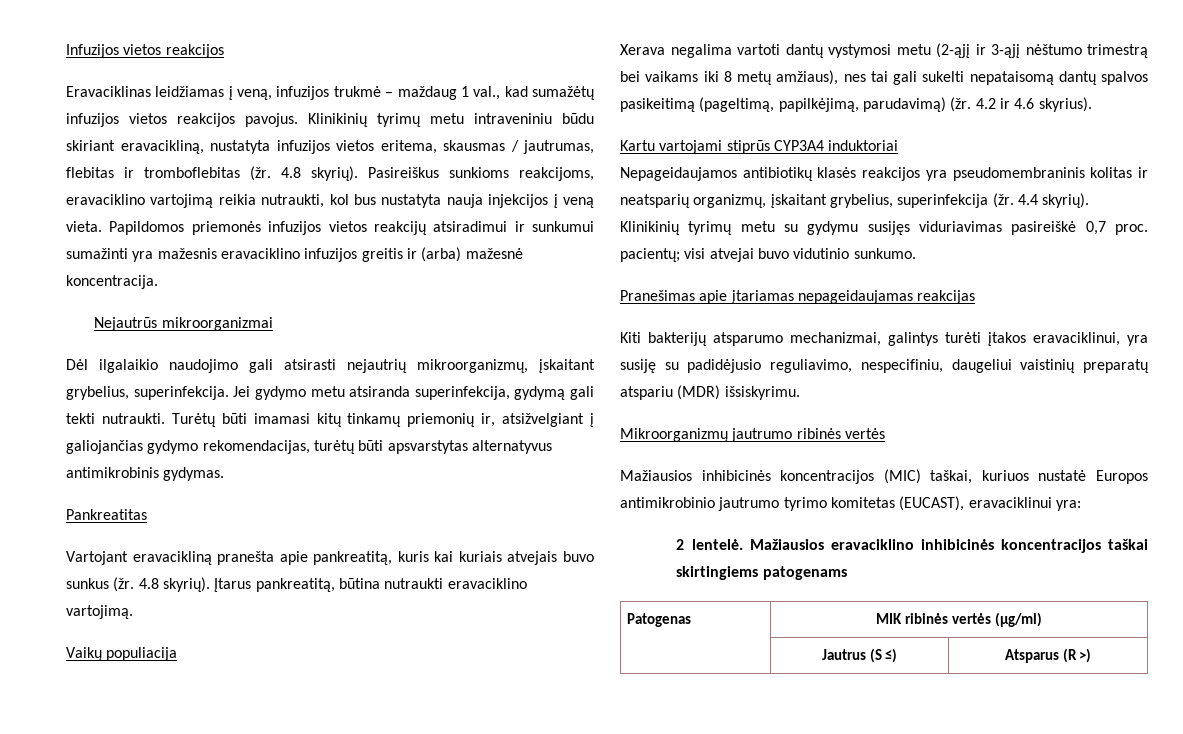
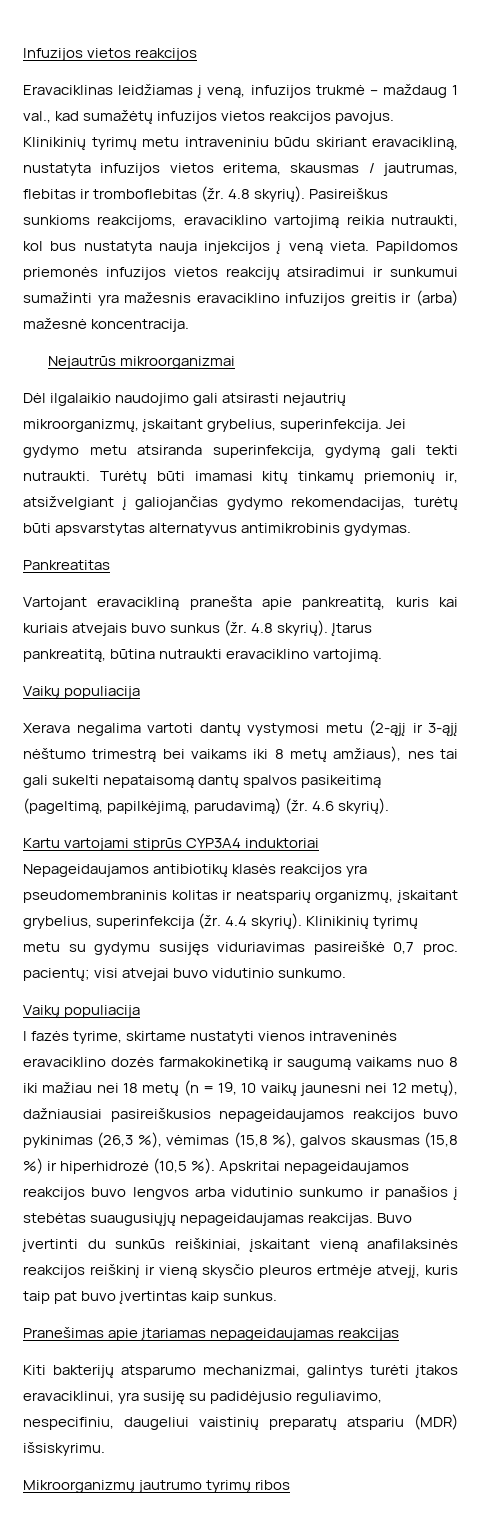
- 4.2 ir 4.6 skyrius).
+ 4.6 skyrių).
  Klinikinių tyrimų metu su gydymu susijęs viduriavimas pasireiškė 0,7 proc. pacientų; visi atvejai buvo vidutinio sunkumo.
+ Vaikų populiacija
+ I fazės tyrime, skirtame nustatyti vienos intraveninės eravaciklino dozės farmakokinetiką ir saugumą vaikams nuo 8 iki mažiau nei 18 metų (n = 19, 10 vaikų jaunesni nei 12 metų), dažniausiai pasireiškusios nepageidaujamos reakcijos buvo pykinimas (26,3 %), vėmimas (15,8 %), galvos skausmas (15,8 %) ir hiperhidrozė (10,5 %). Apskritai nepageidaujamos reakcijos buvo lengvos arba vidutinio sunkumo ir panašios į stebėtas suaugusiųjų nepageidaujamas reakcijas. Buvo įvertinti du sunkūs reiškiniai, įskaitant vieną anafilaksinės reakcijos reiškinį ir vieną skysčio pleuros ertmėje atvejį, kuris taip pat buvo įvertintas kaip sunkus.
- Mikroorganizmų jautrumo ribinės vertės
- Mažiausios inhibicinės koncentracijos (MIC) taškai, kuriuos nustatė Europos antimikrobinio jautrumo tyrimo komitetas (EUCAST), eravaciklinui yra:
- 2 lentelė. Mažiausios eravaciklino inhibicinės koncentracijos taškai skirtingiems patogenams
- Patogenas | MIK ribinės vertės (μg/ml)
- | Jautrus (S ≤) | Atsparus (R >)
+ Mikroorganizmų jautrumo tyrimų ribos

